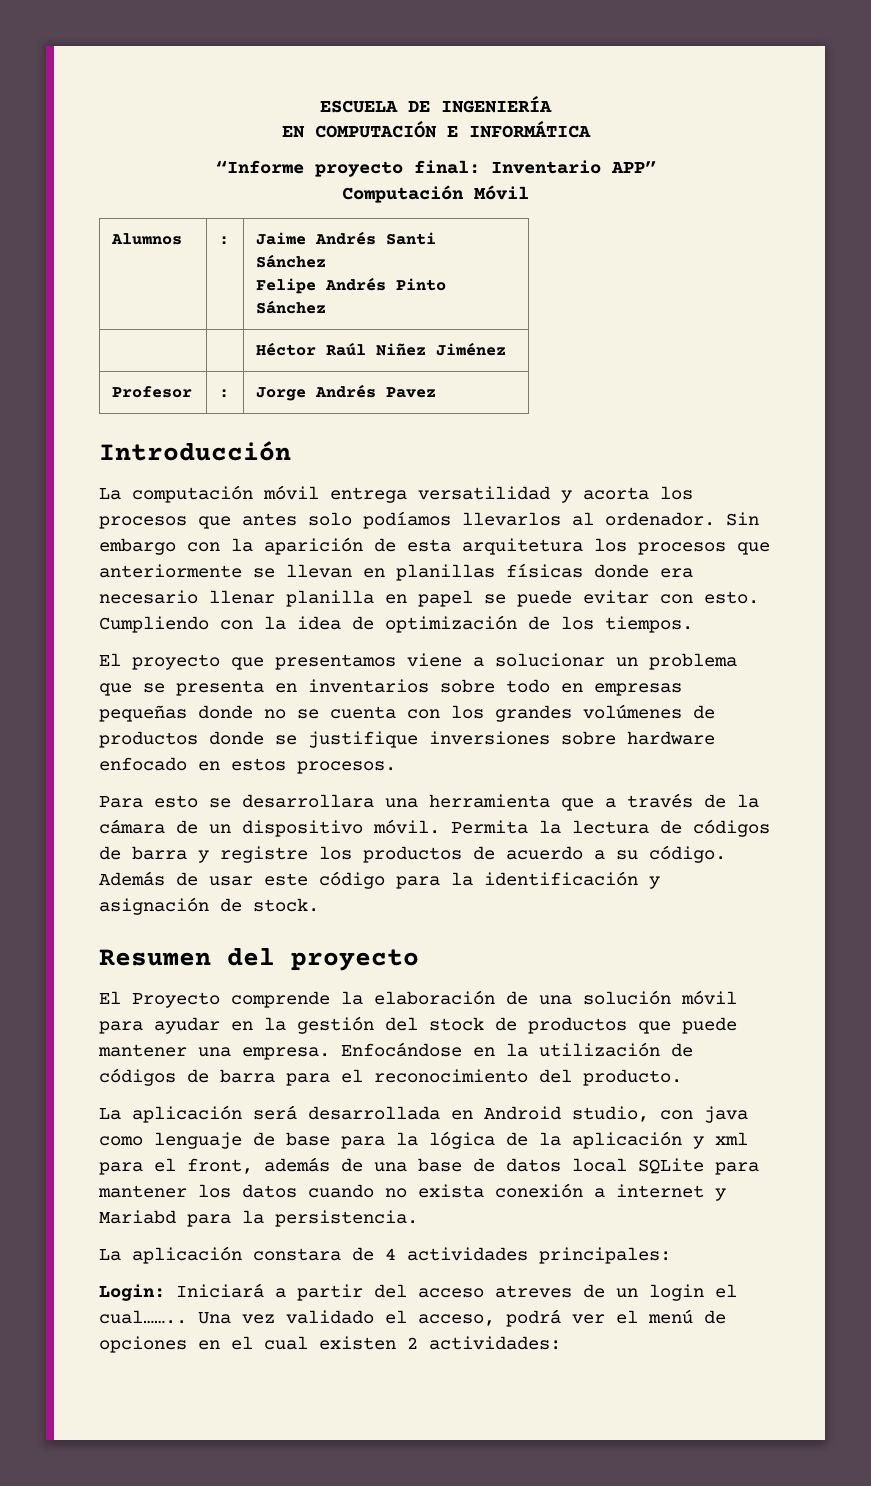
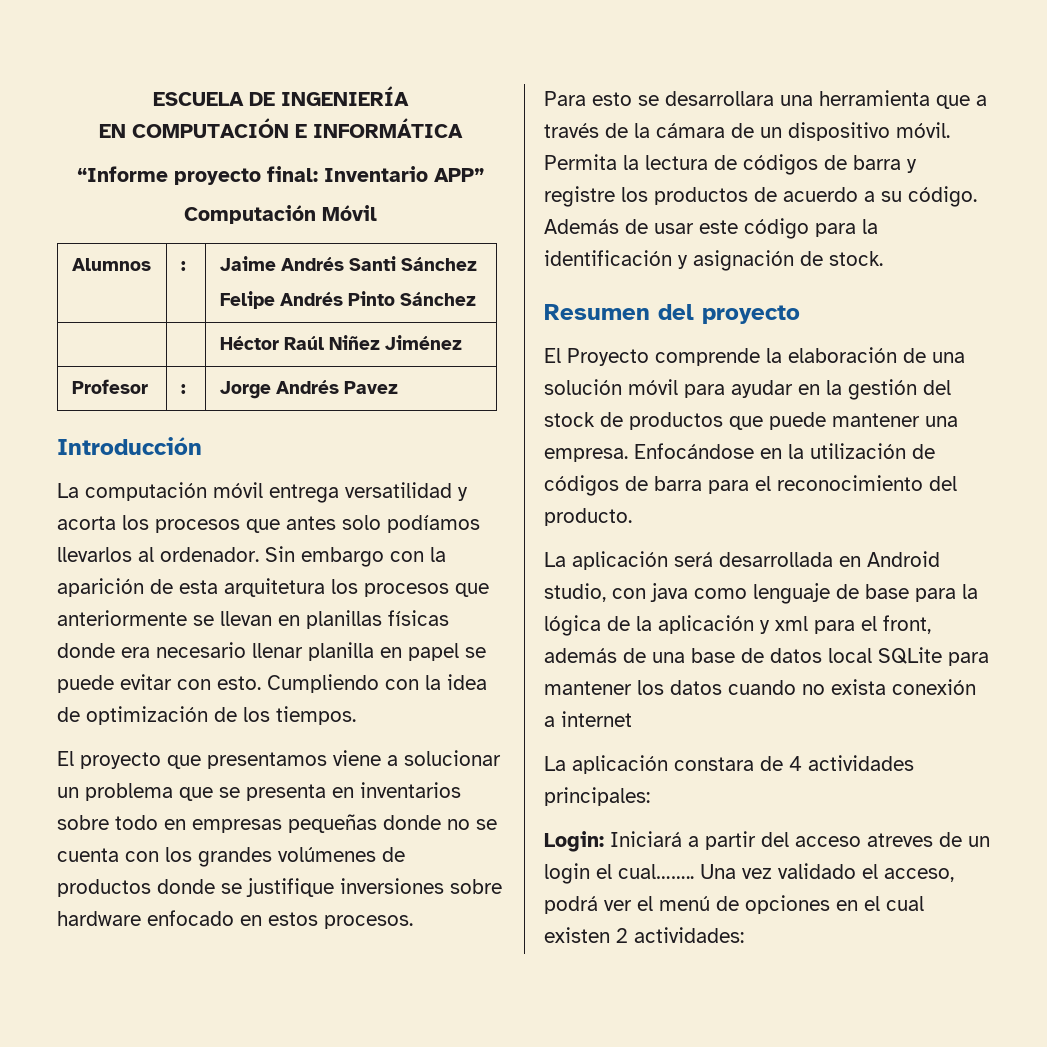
- La aplicación será desarrollada en Android studio, con java como lenguaje de base para la lógica de la aplicación y xml para el front, además de una base de datos local SQLite para mantener los datos cuando no exista conexión a internet y Mariabd para la persistencia.
+ La aplicación será desarrollada en Android studio, con java como lenguaje de base para la lógica de la aplicación y xml para el front, además de una base de datos local SQLite para mantener los datos cuando no exista conexión a internet

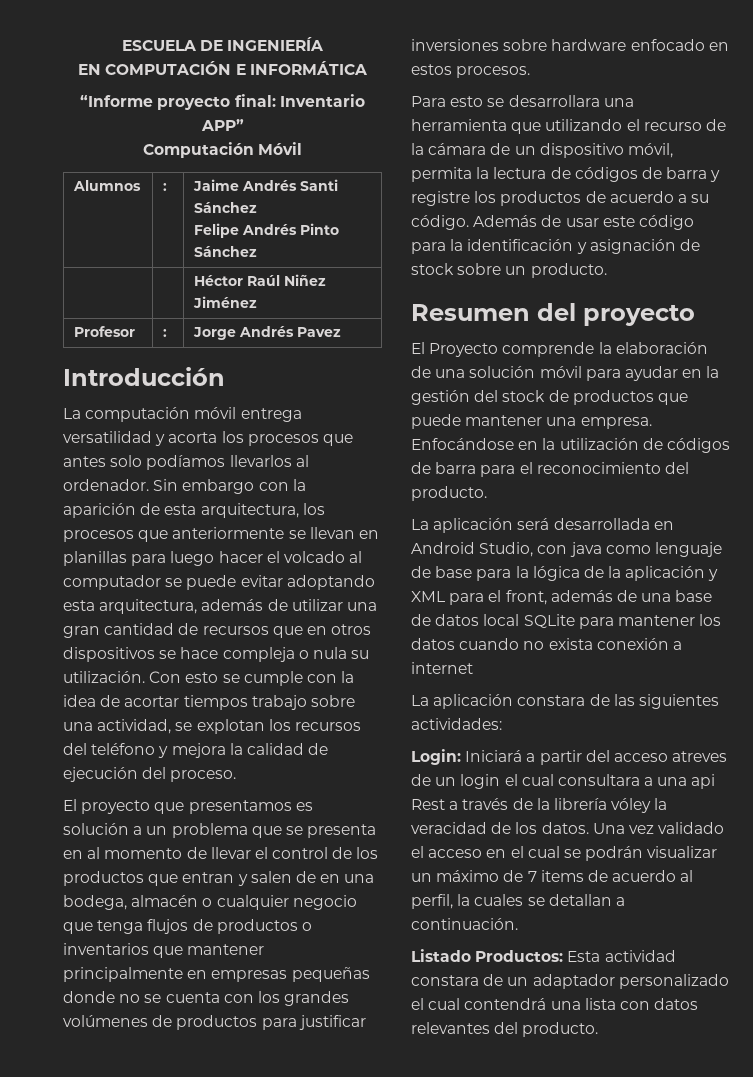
- Sin embargo con la aparición de esta arquitetura los procesos que anteriormente se llevan en planillas físicas donde era necesario llenar planilla en papel se puede evitar con esto. Cumpliendo con la idea de optimización de los tiempos.
+ Sin embargo con la aparición de esta arquitectura, los procesos que anteriormente se llevan en planillas para luego hacer el volcado al computador se puede evitar adoptando esta arquitectura, además de utilizar una gran cantidad de recursos que en otros dispositivos se hace compleja o nula su utilización. Con esto se cumple con la idea de acortar tiempos trabajo sobre una actividad, se explotan los recursos del teléfono y mejora la calidad de ejecución del proceso.
- El proyecto que presentamos viene a solucionar un problema que se presenta en inventarios sobre todo en empresas pequeñas donde no se cuenta con los grandes volúmenes de productos donde se justifique inversiones sobre hardware enfocado en estos procesos.
+ El proyecto que presentamos es solución a un problema que se presenta en al momento de llevar el control de los productos que entran y salen de en una bodega, almacén o cualquier negocio que tenga flujos de productos o inventarios que mantener principalmente en empresas pequeñas donde no se cuenta con los grandes volúmenes de productos para justificar inversiones sobre hardware enfocado en estos procesos.
- Para esto se desarrollara una herramienta que a través de la cámara de un dispositivo móvil. Permita la lectura de códigos de barra y registre los productos de acuerdo a su código.
+ Para esto se desarrollara una herramienta que utilizando el recurso de la cámara de un dispositivo móvil, permita la lectura de códigos de barra y registre los productos de acuerdo a su código.
- Además de usar este código para la identificación y asignación de stock.
+ Además de usar este código para la identificación y asignación de stock sobre un producto.
- La aplicación será desarrollada en Android studio, con java como lenguaje de base para la lógica de la aplicación y xml para el front, además de una base de datos local SQLite para mantener los datos cuando no exista conexión a internet
+ La aplicación será desarrollada en Android Studio, con java como lenguaje de base para la lógica de la aplicación y XML para el front, además de una base de datos local SQLite para mantener los datos cuando no exista conexión a internet
- La aplicación constara de 4 actividades principales:
+ La aplicación constara de las siguientes actividades:
- Login: Iniciará a partir del acceso atreves de un login el cual…….. Una vez validado el acceso, podrá ver el menú de opciones en el cual existen 2 actividades:
+ Login: Iniciará a partir del acceso atreves de un login el cual consultara a una api Rest a través de la librería vóley la veracidad de los datos. Una vez validado el acceso en el cual se podrán visualizar un máximo de 7 items de acuerdo al perfil, la cuales se detallan a continuación.
+ Listado Productos: Esta actividad constara de un adaptador personalizado el cual contendrá una lista con datos relevantes del producto.

